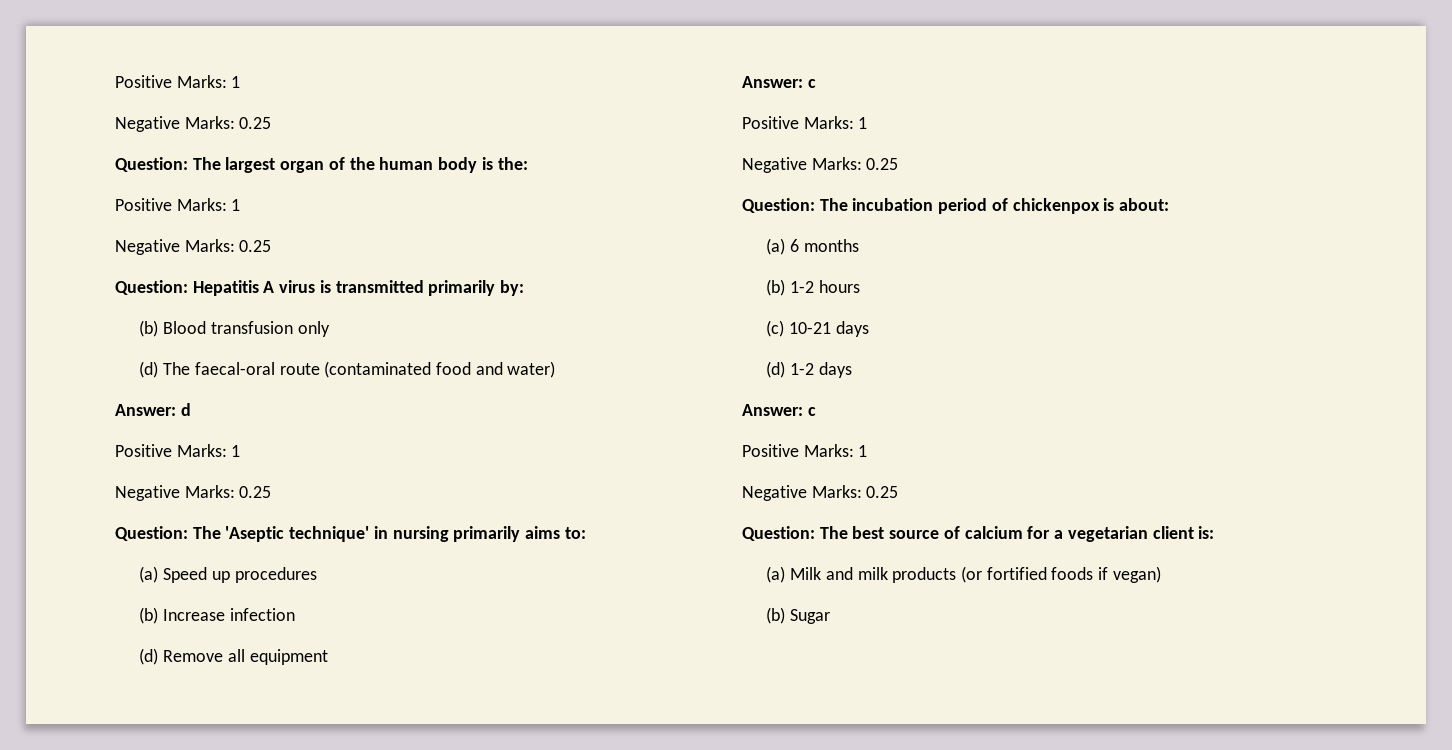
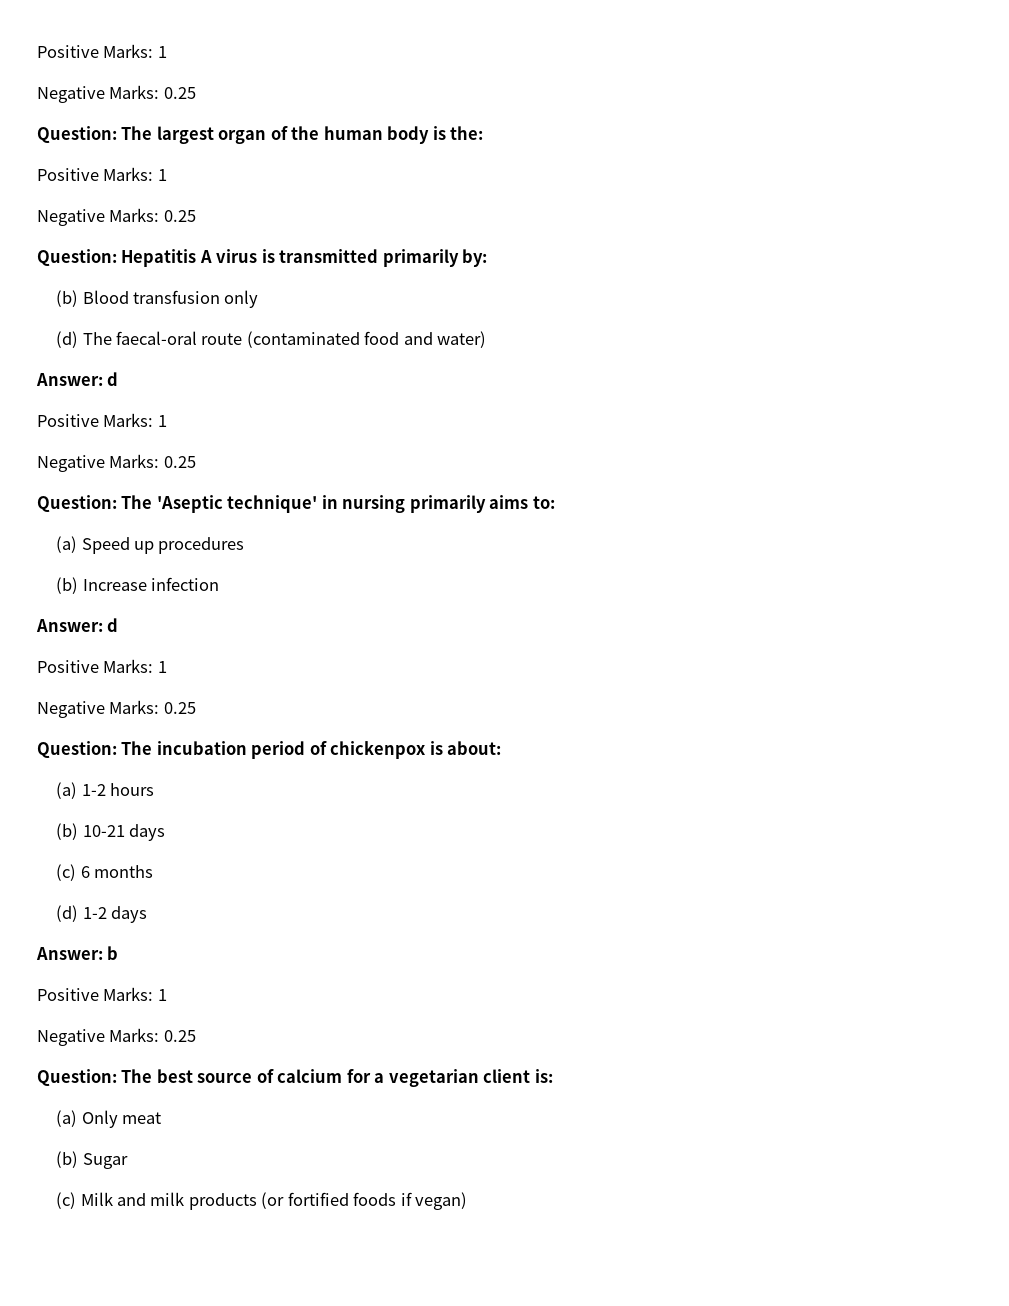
  (b) Increase infection
- (d) Remove all equipment
- Answer: c
+ Answer: d
- (a) 6 months
- (b) 1-2 hours
+ (a) 1-2 hours
- (c) 10-21 days
+ (b) 10-21 days
+ (c) 6 months
  (d) 1-2 days
- Answer: c
+ Answer: b
- (a) Milk and milk products (or fortified foods if vegan)
+ (a) Only meat
+ (b) Sugar
+ (c) Milk and milk products (or fortified foods if vegan)
- (b) Sugar

